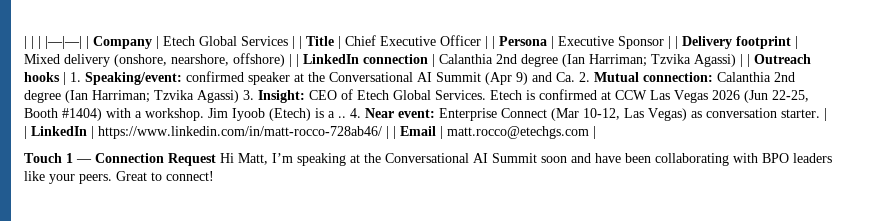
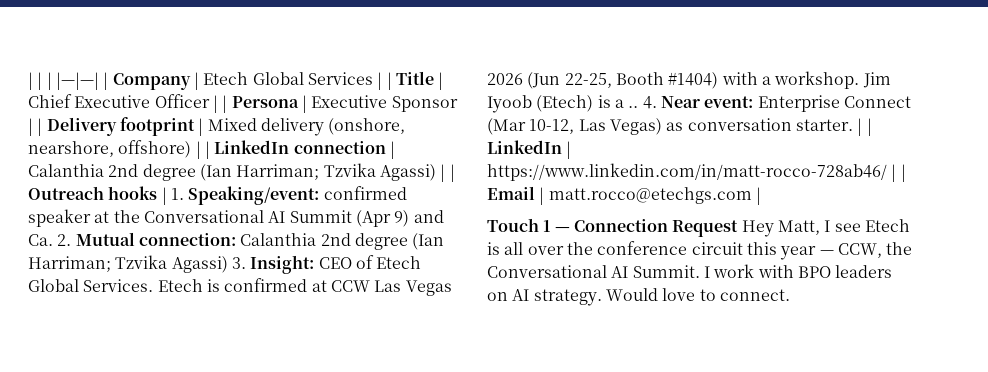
- Touch 1 — Connection Request Hi Matt, I’m speaking at the Conversational AI Summit soon and have been collaborating with BPO leaders like your peers. Great to connect!
+ Touch 1 — Connection Request Hey Matt, I see Etech is all over the conference circuit this year — CCW, the Conversational AI Summit. I work with BPO leaders on AI strategy. Would love to connect.

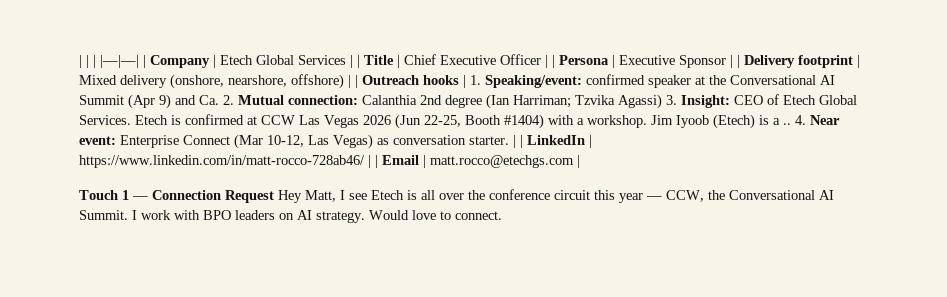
- | | | |—|—| | Company | Etech Global Services | | Title | Chief Executive Officer | | Persona | Executive Sponsor | | Delivery footprint | Mixed delivery (onshore, nearshore, offshore) | | LinkedIn connection | Calanthia 2nd degree (Ian Harriman; Tzvika Agassi) | | Outreach hooks | 1. Speaking/event: confirmed speaker at the Conversational AI Summit (Apr 9) and Ca. 2. Mutual connection: Calanthia 2nd degree (Ian Harriman; Tzvika Agassi) 3. Insight: CEO of Etech Global Services.
+ | | | |—|—| | Company | Etech Global Services | | Title | Chief Executive Officer | | Persona | Executive Sponsor | | Delivery footprint | Mixed delivery (onshore, nearshore, offshore) | | Outreach hooks | 1. Speaking/event: confirmed speaker at the Conversational AI Summit (Apr 9) and Ca. 2. Mutual connection: Calanthia 2nd degree (Ian Harriman; Tzvika Agassi) 3. Insight: CEO of Etech Global Services.

